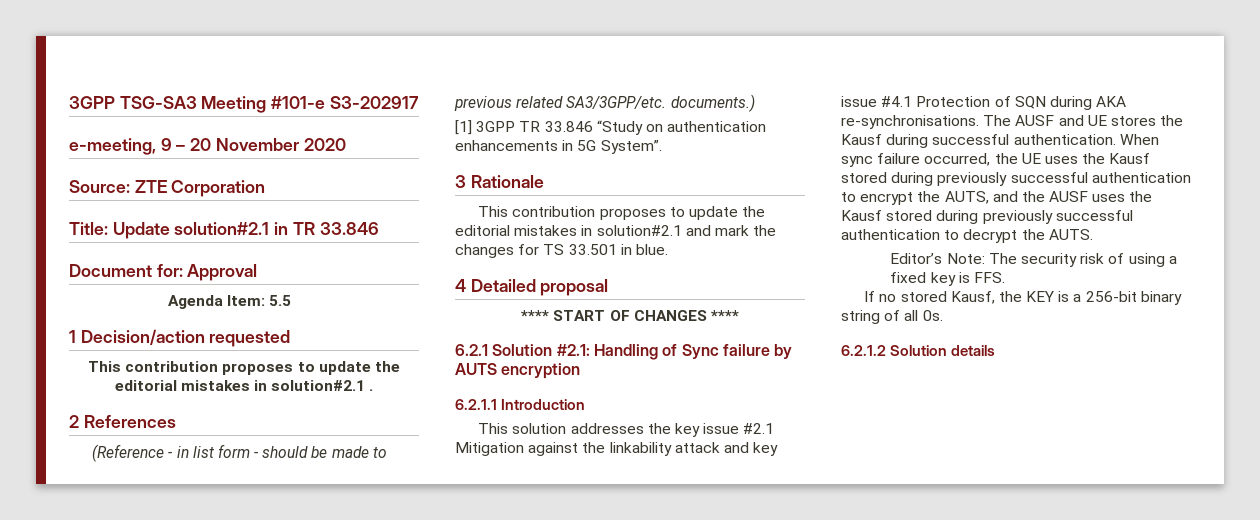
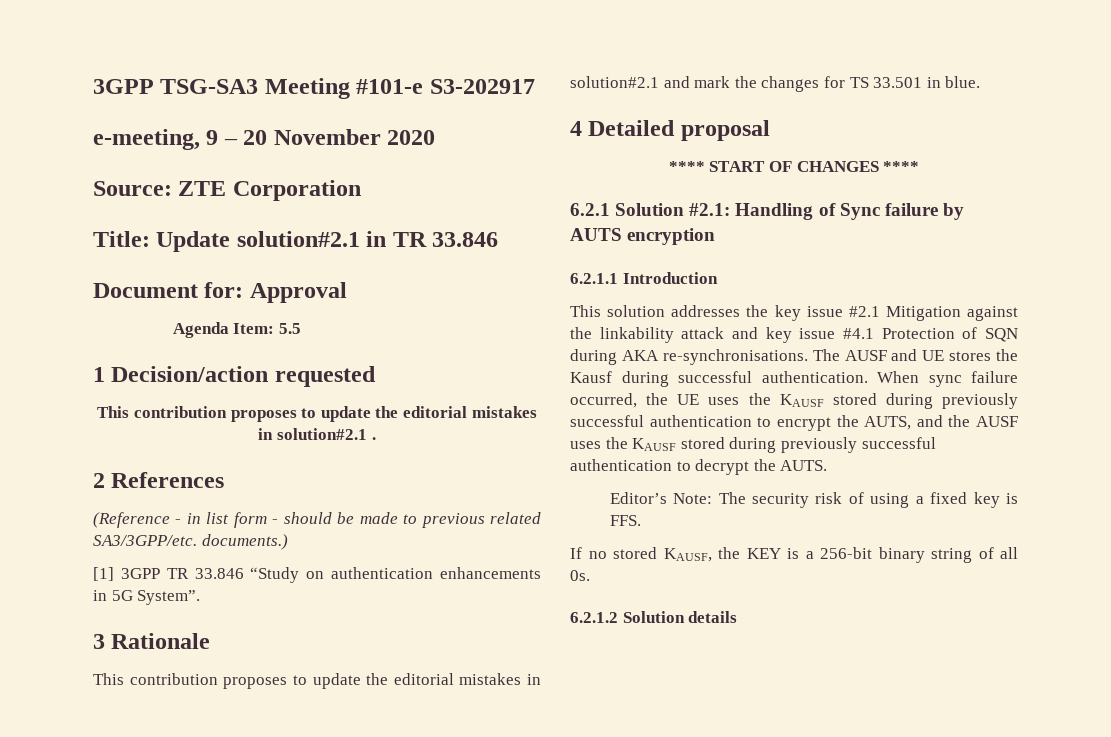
- When sync failure occurred, the UE uses the Kausf stored during previously successful authentication to encrypt the AUTS, and the AUSF uses the Kausf stored during previously successful authentication to decrypt the AUTS.
+ When sync failure occurred, the UE uses the KAUSF stored during previously successful authentication to encrypt the AUTS, and the AUSF uses the KAUSF stored during previously successful authentication to decrypt the AUTS.
- If no stored Kausf, the KEY is a 256-bit binary string of all 0s.
+ If no stored KAUSF, the KEY is a 256-bit binary string of all 0s.

